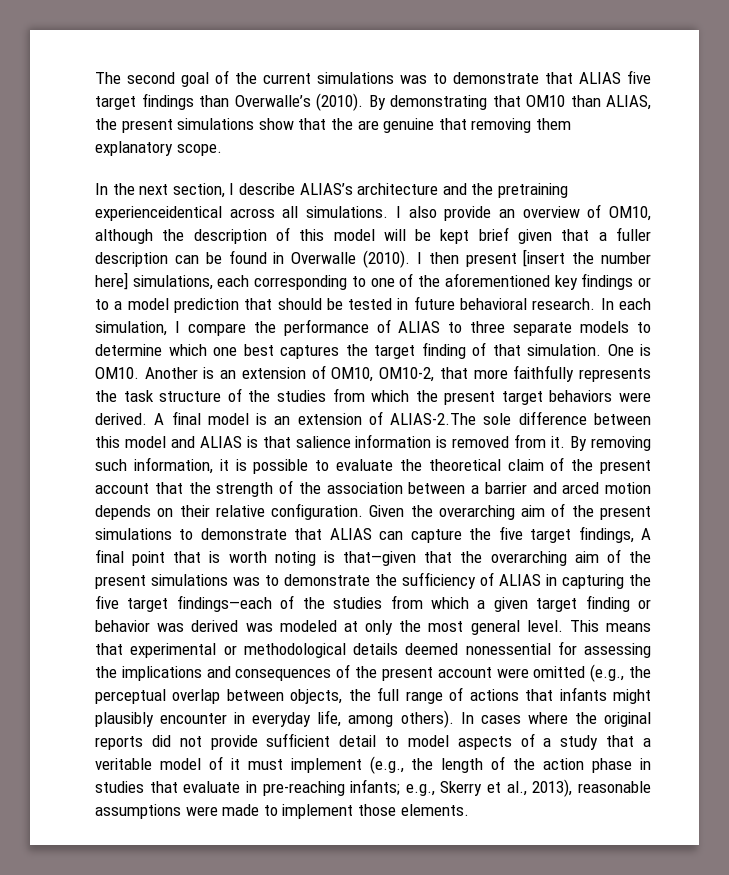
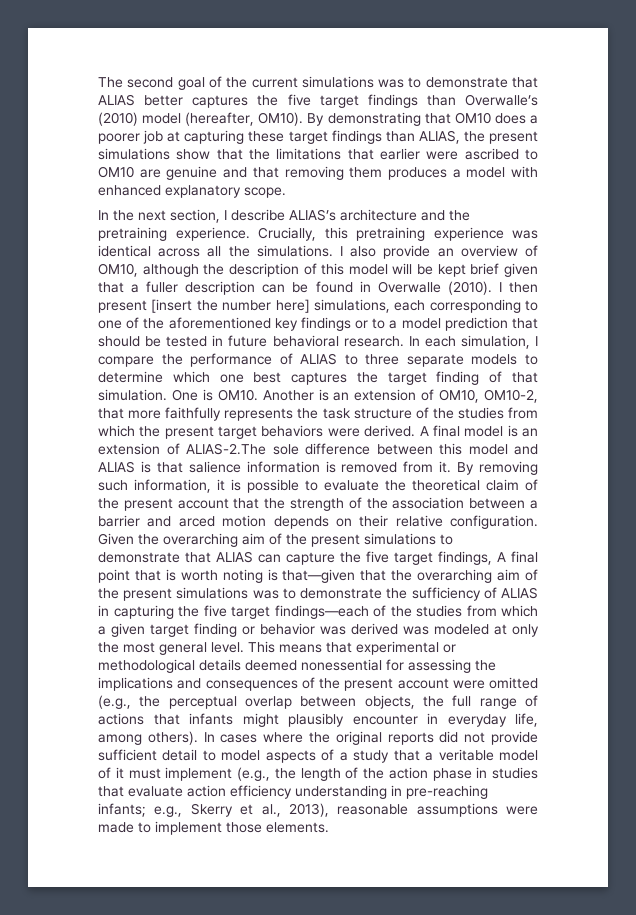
- The second goal of the current simulations was to demonstrate that ALIAS five target findings than Overwalle’s (2010). By demonstrating that OM10 than ALIAS, the present simulations show that the are genuine that removing them explanatory scope.
+ The second goal of the current simulations was to demonstrate that ALIAS better captures the five target findings than Overwalle’s (2010) model (hereafter, OM10). By demonstrating that OM10 does a poorer job at capturing these target findings than ALIAS, the present simulations show that the limitations that earlier were ascribed to OM10 are genuine and that removing them produces a model with enhanced explanatory scope.
- In the next section, I describe ALIAS’s architecture and the pretraining experienceidentical across all simulations.
+ In the next section, I describe ALIAS’s architecture and the pretraining experience. Crucially, this pretraining experience was identical across all the simulations.
- In cases where the original reports did not provide sufficient detail to model aspects of a study that a veritable model of it must implement (e.g., the length of the action phase in studies that evaluate in pre-reaching infants; e.g., Skerry et al., 2013), reasonable assumptions were made to implement those elements.
+ In cases where the original reports did not provide sufficient detail to model aspects of a study that a veritable model of it must implement (e.g., the length of the action phase in studies that evaluate action efficiency understanding in pre-reaching infants; e.g., Skerry et al., 2013), reasonable assumptions were made to implement those elements.

